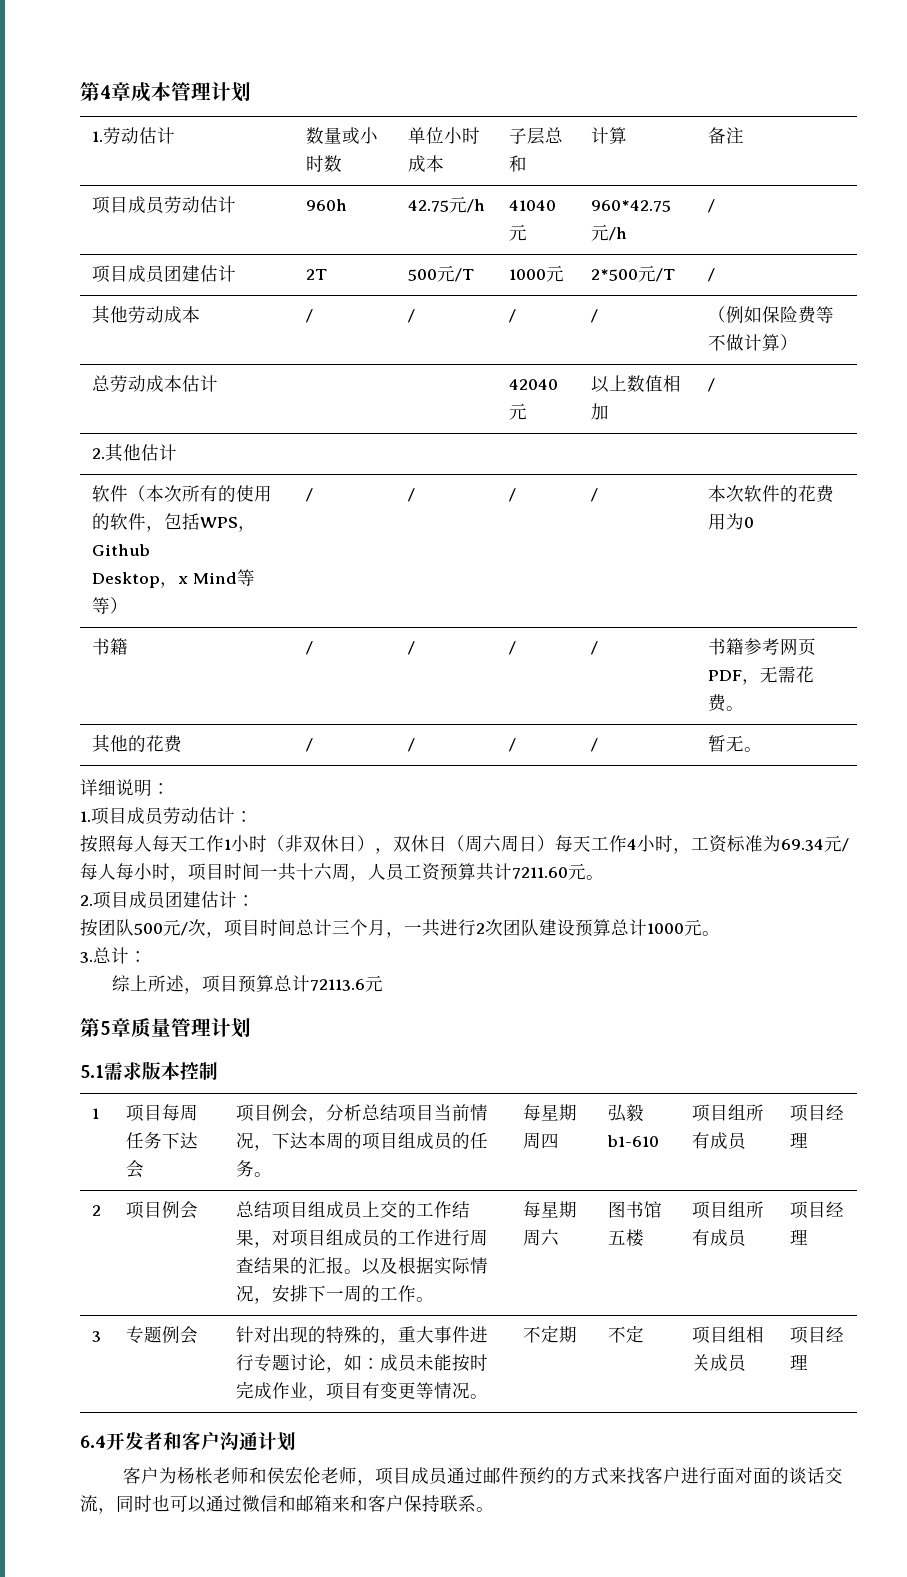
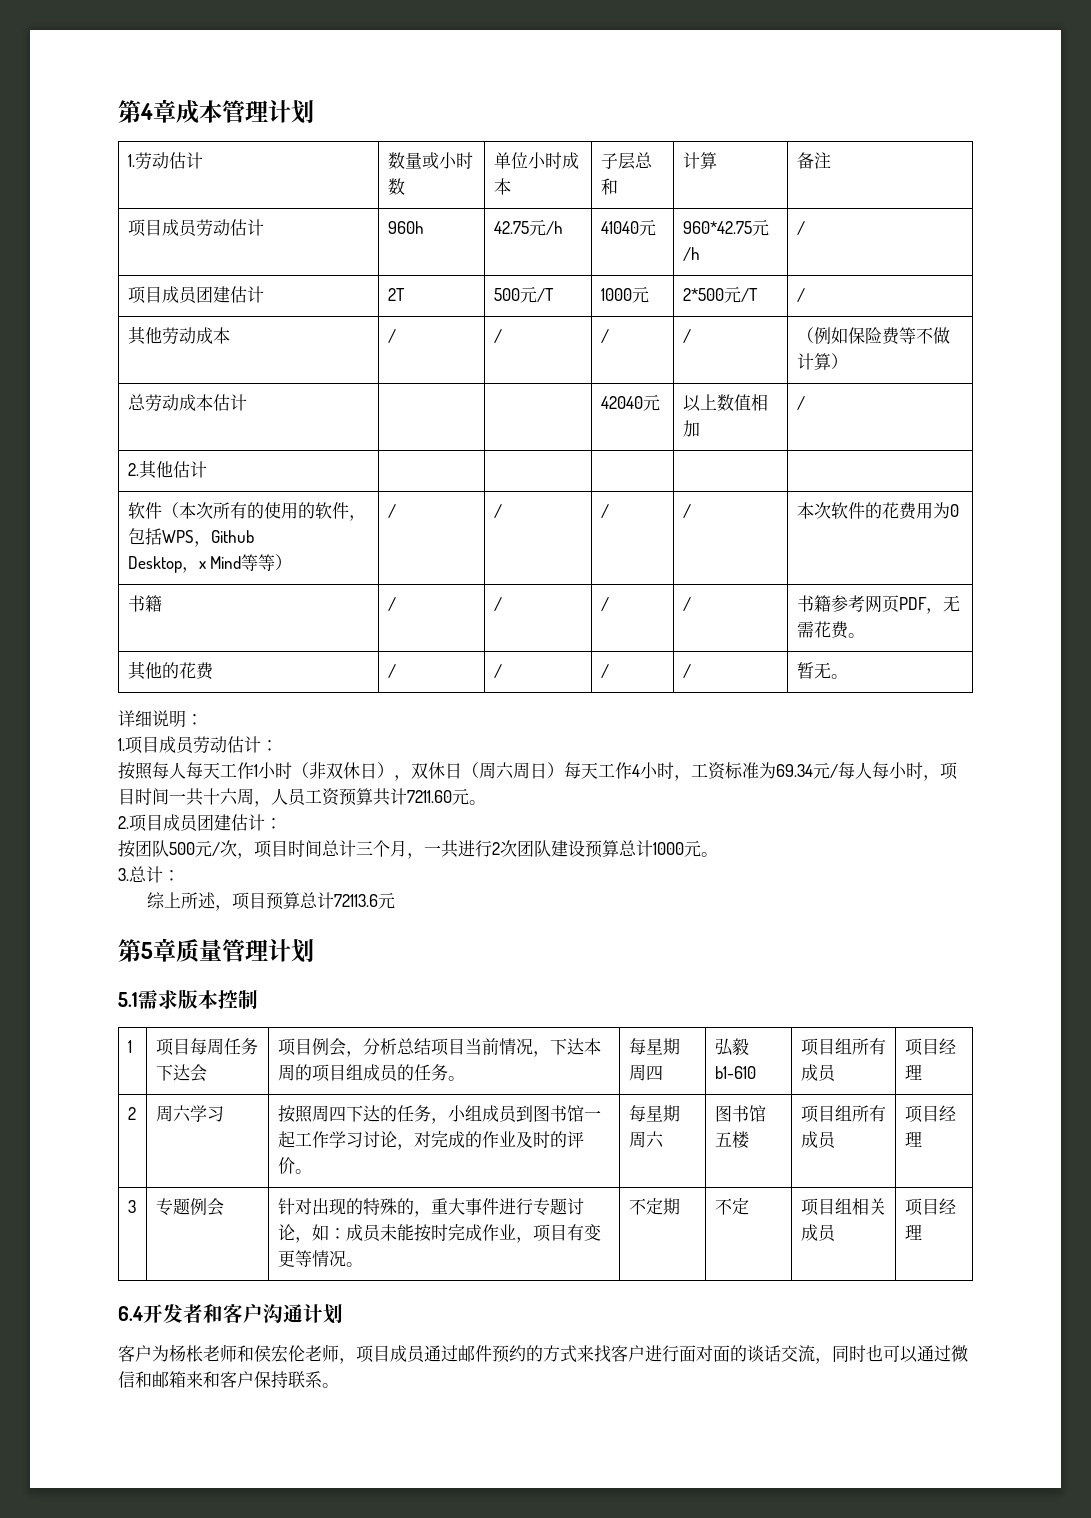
- 2 | 项目例会 | 总结项目组成员上交的工作结果，对项目组成员的工作进行周查结果的汇报。以及根据实际情况，安排下一周的工作。 | 每星期周六 | 图书馆五楼 | 项目组所有成员 | 项目经理
+ 2 | 周六学习 | 按照周四下达的任务，小组成员到图书馆一起工作学习讨论，对完成的作业及时的评价。 | 每星期周六 | 图书馆五楼 | 项目组所有成员 | 项目经理

